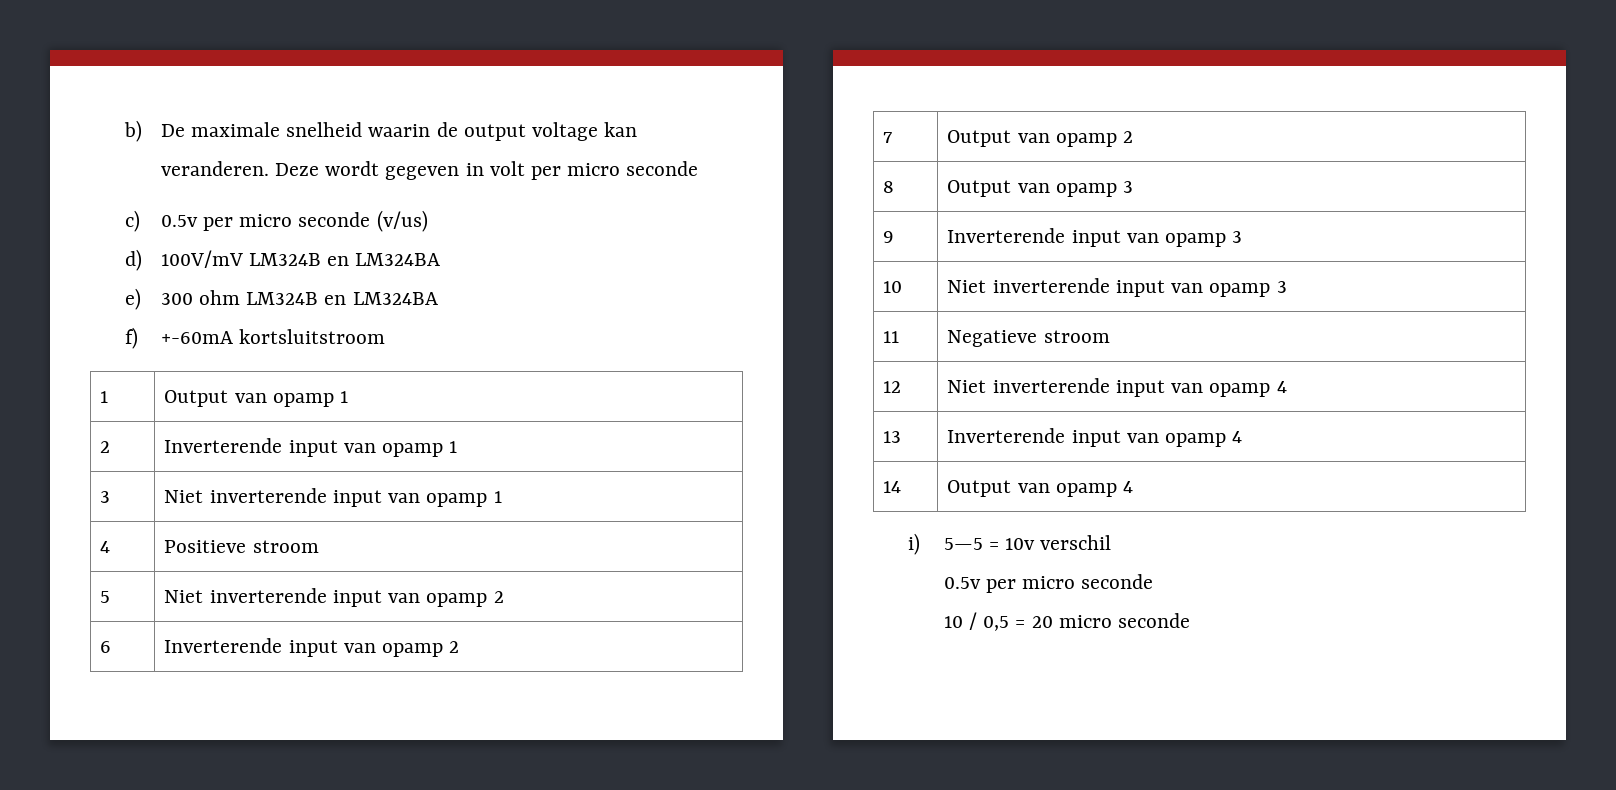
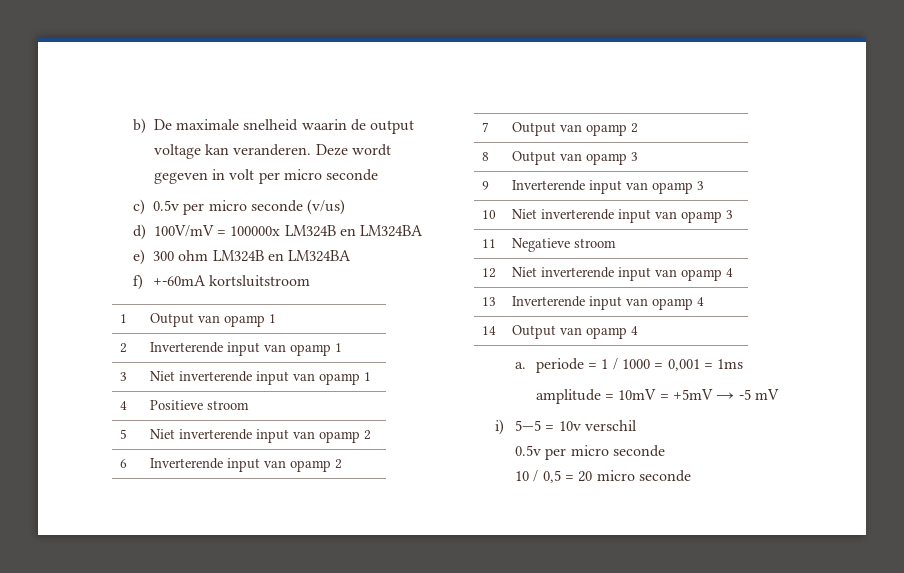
- d) 100V/mV LM324B en LM324BA
+ d) 100V/mV = 100000x LM324B en LM324BA
+ a. periode = 1 / 1000 = 0,001 = 1ms
+ amplitude = 10mV = +5mV → -5 mV

